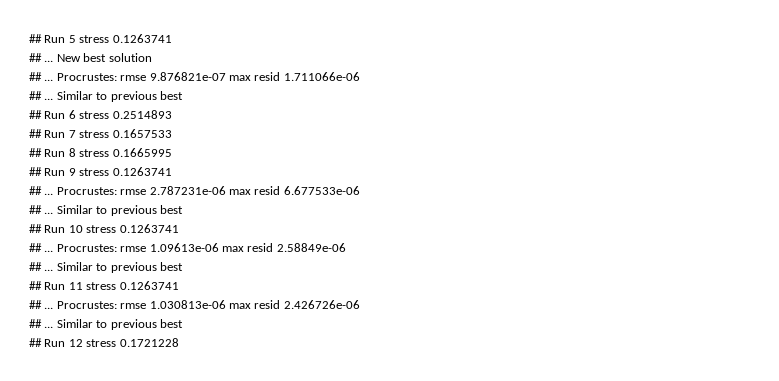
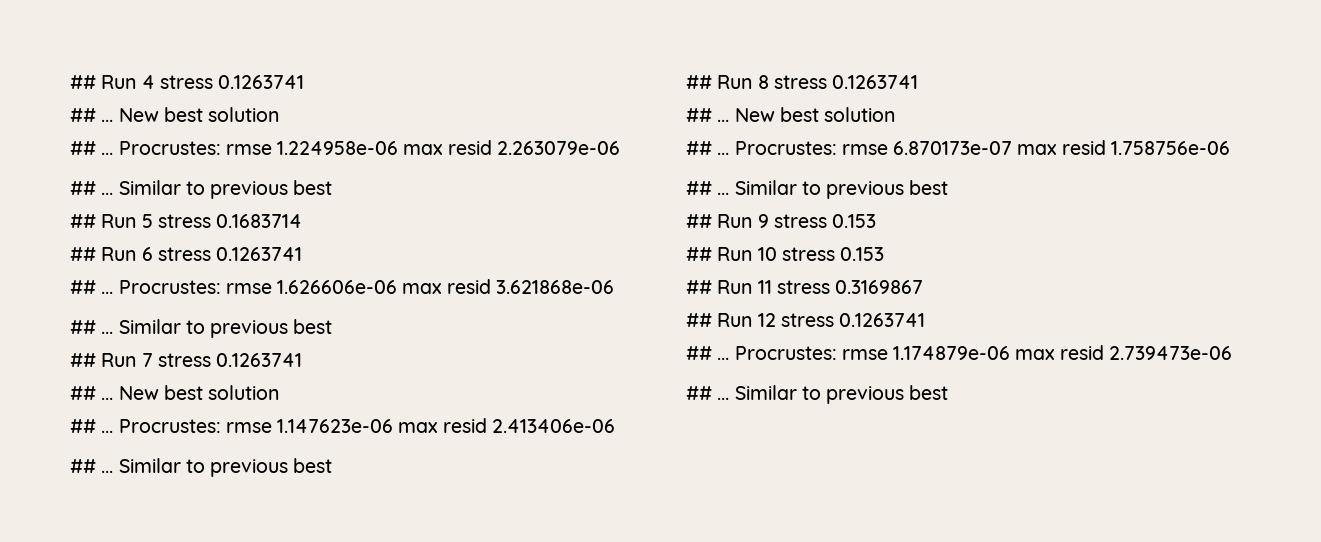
- ## Run 5 stress 0.1263741
+ ## Run 4 stress 0.1263741
- Procrustes: rmse 9.876821e-07 max resid 1.711066e-06
+ Procrustes: rmse 1.224958e-06 max resid 2.263079e-06
  ## ... Similar to previous best
- ## Run 6 stress 0.2514893
- ## Run 7 stress 0.1657533
- ## Run 8 stress 0.1665995
- ## Run 9 stress 0.1263741
- ## ... Procrustes: rmse 2.787231e-06 max resid 6.677533e-06
+ ## Run 5 stress 0.1683714
+ ## Run 6 stress 0.1263741
+ ## ... Procrustes: rmse 1.626606e-06 max resid 3.621868e-06
  ## ... Similar to previous best
- ## Run 10 stress 0.1263741
- ## ... Procrustes: rmse 1.09613e-06 max resid 2.58849e-06
+ ## Run 7 stress 0.1263741
+ ## ... New best solution
+ ## ... Procrustes: rmse 1.147623e-06 max resid 2.413406e-06
  ## ... Similar to previous best
- ## Run 11 stress 0.1263741
- ## ... Procrustes: rmse 1.030813e-06 max resid 2.426726e-06
+ ## Run 8 stress 0.1263741
+ ## ... New best solution
+ ## ... Procrustes: rmse 6.870173e-07 max resid 1.758756e-06
  ## ... Similar to previous best
- ## Run 12 stress 0.1721228
+ ## Run 9 stress 0.153
+ ## Run 10 stress 0.153
+ ## Run 11 stress 0.3169867
+ ## Run 12 stress 0.1263741
+ ## ... Procrustes: rmse 1.174879e-06 max resid 2.739473e-06
+ ## ... Similar to previous best

